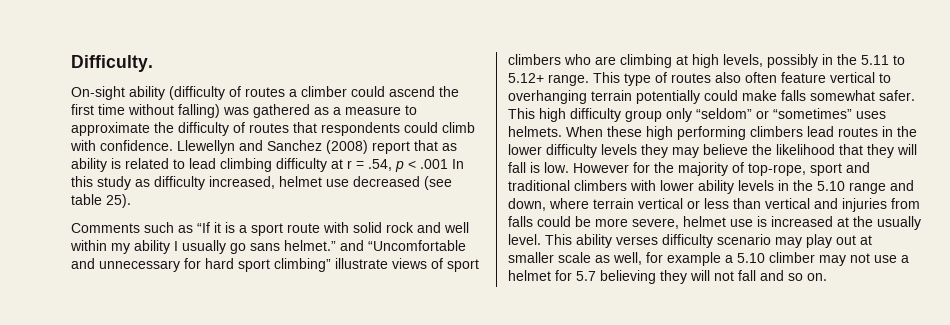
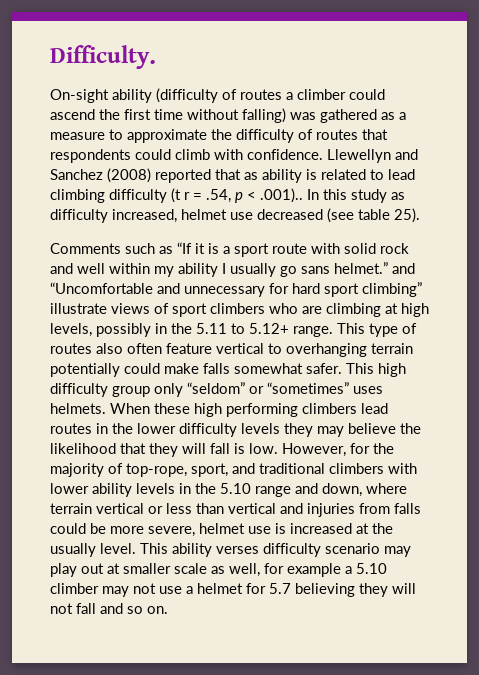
- Llewellyn and Sanchez (2008) report that as ability is related to lead climbing difficulty at r = .54, p < .001 In this study as difficulty increased, helmet use decreased (see table 25).
+ Llewellyn and Sanchez (2008) reported that as ability is related to lead climbing difficulty (t r = .54, p < .001).. In this study as difficulty increased, helmet use decreased (see table 25).
- However for the majority of top-rope, sport and traditional climbers with lower ability levels in the 5.10 range and down, where terrain vertical or less than vertical and injuries from falls could be more severe, helmet use is increased at the usually level.
+ However, for the majority of top-rope, sport, and traditional climbers with lower ability levels in the 5.10 range and down, where terrain vertical or less than vertical and injuries from falls could be more severe, helmet use is increased at the usually level.

